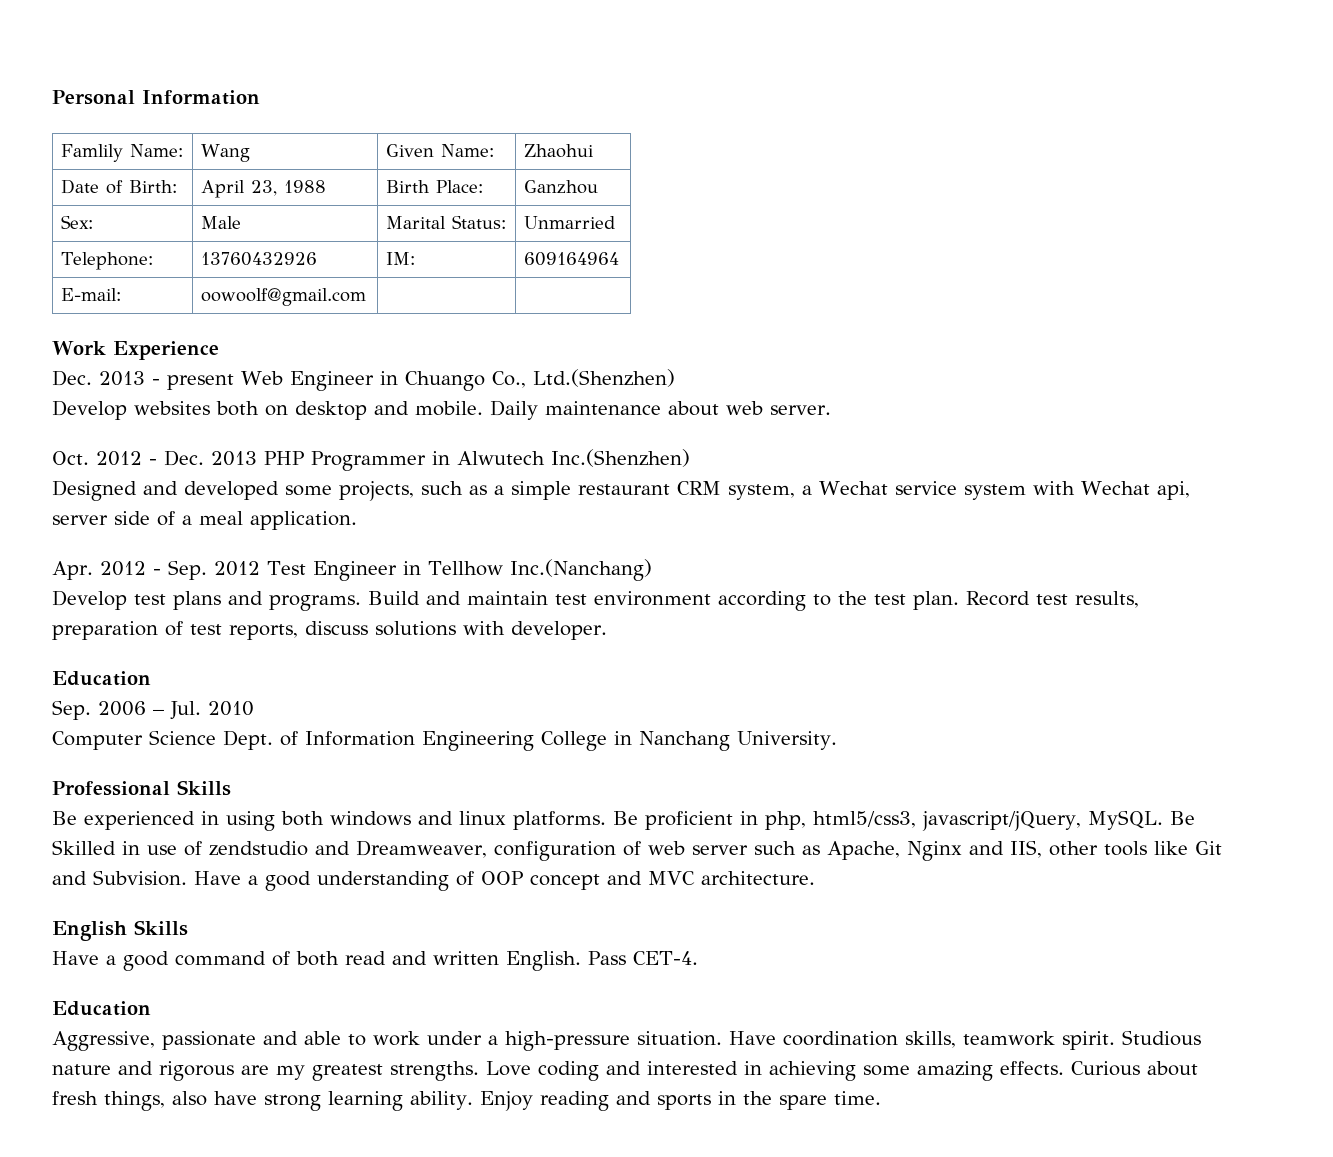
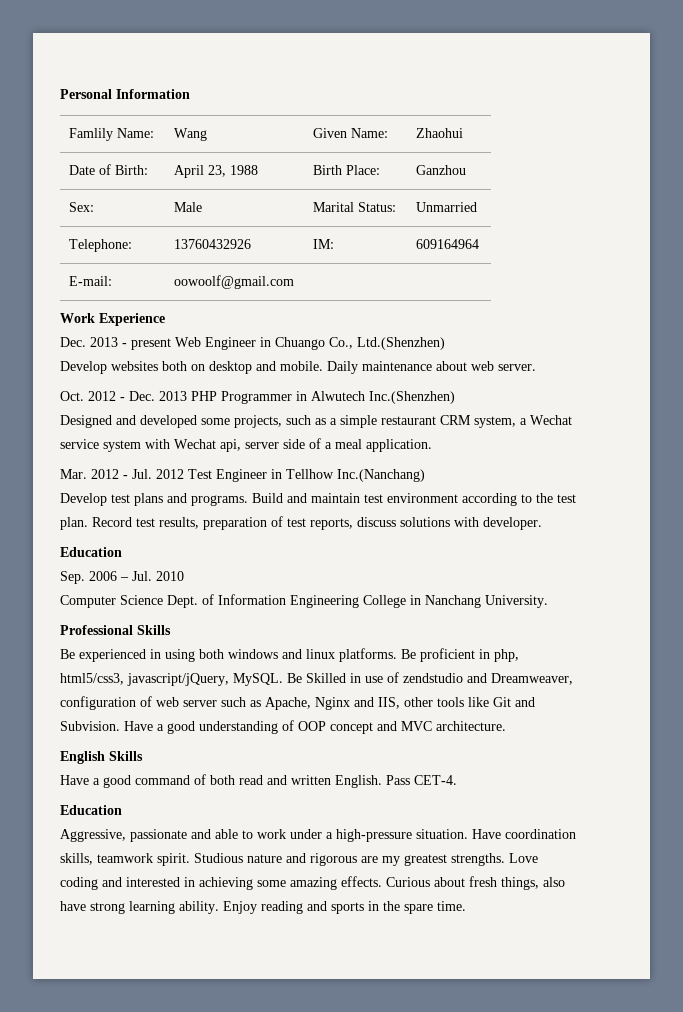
- Apr. 2012 - Sep. 2012 Test Engineer in Tellhow Inc.(Nanchang)
+ Mar. 2012 - Jul. 2012 Test Engineer in Tellhow Inc.(Nanchang)

